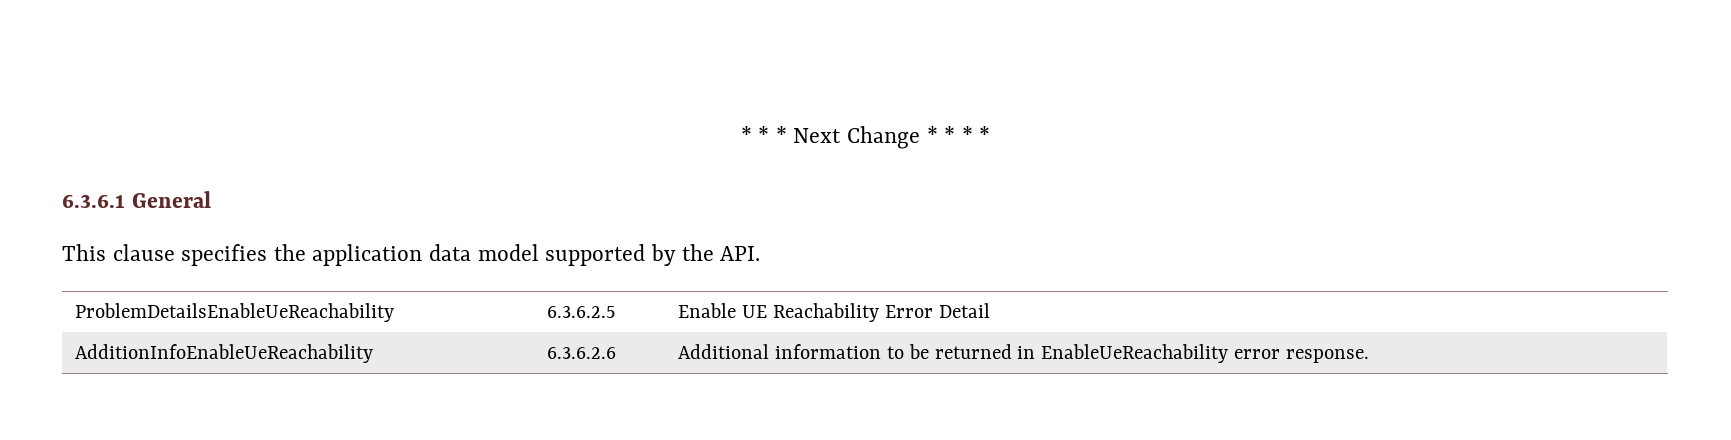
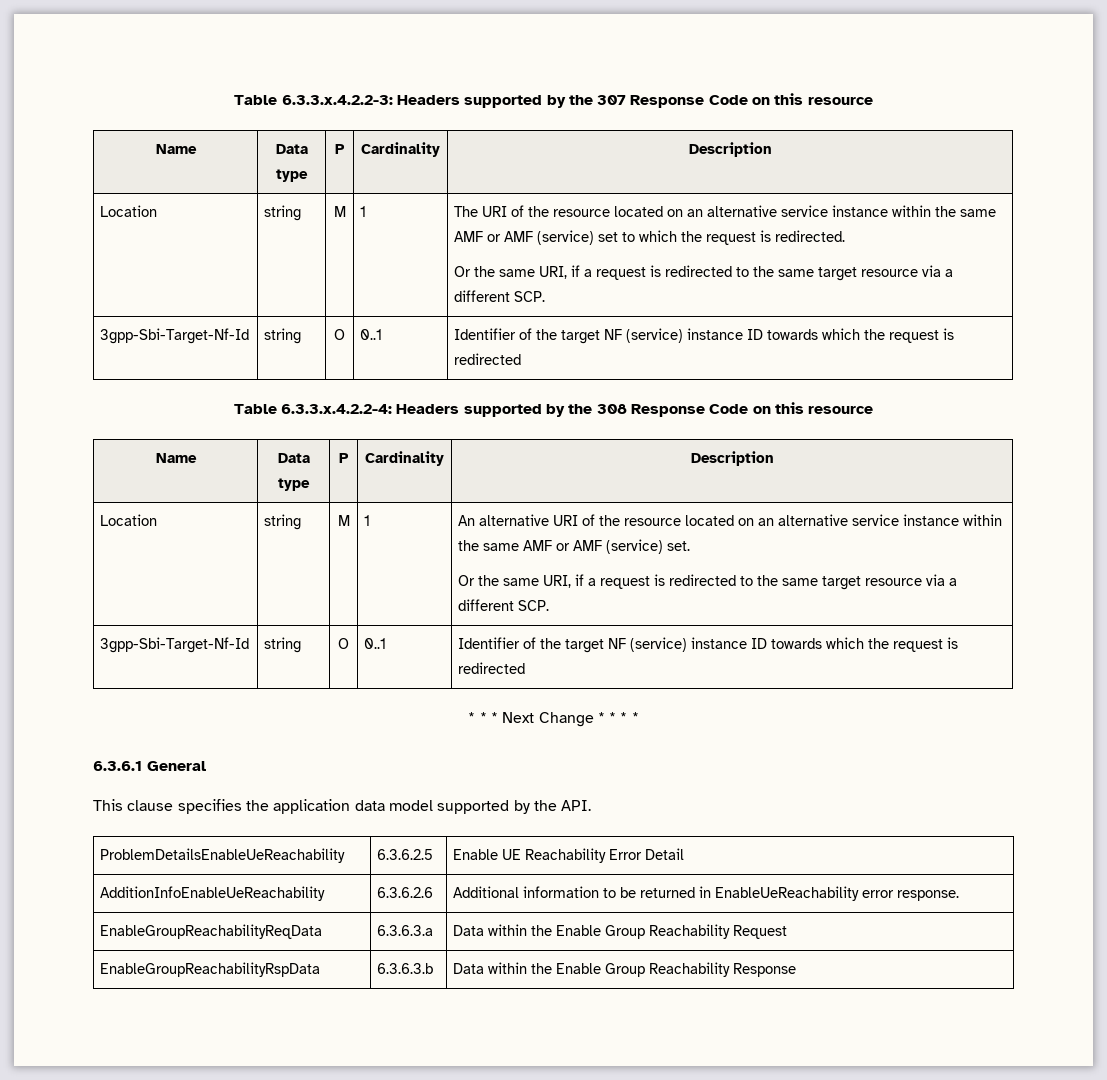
+ Table 6.3.3.x.4.2.2-3: Headers supported by the 307 Response Code on this resource
+ Name | Data type | P | Cardinality | Description
+ Location | string | M | 1 | The URI of the resource located on an alternative service instance within the same AMF or AMF (service) set to which the request is redirected.
+ Or the same URI, if a request is redirected to the same target resource via a different SCP.
+ 3gpp-Sbi-Target-Nf-Id | string | O | 0..1 | Identifier of the target NF (service) instance ID towards which the request is redirected
+ Table 6.3.3.x.4.2.2-4: Headers supported by the 308 Response Code on this resource
+ Name | Data type | P | Cardinality | Description
+ Location | string | M | 1 | An alternative URI of the resource located on an alternative service instance within the same AMF or AMF (service) set.
+ Or the same URI, if a request is redirected to the same target resource via a different SCP.
+ 3gpp-Sbi-Target-Nf-Id | string | O | 0..1 | Identifier of the target NF (service) instance ID towards which the request is redirected
+ EnableGroupReachabilityReqData | 6.3.6.3.a | Data within the Enable Group Reachability Request
+ EnableGroupReachabilityRspData | 6.3.6.3.b | Data within the Enable Group Reachability Response

